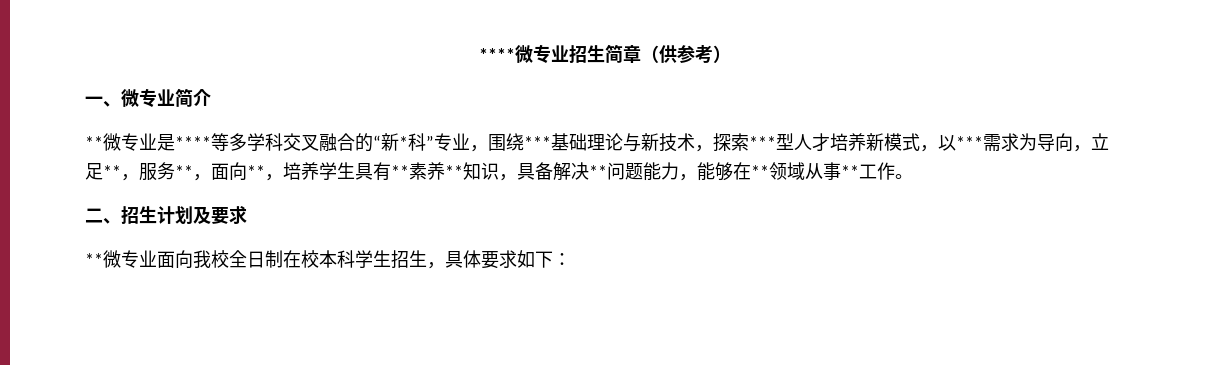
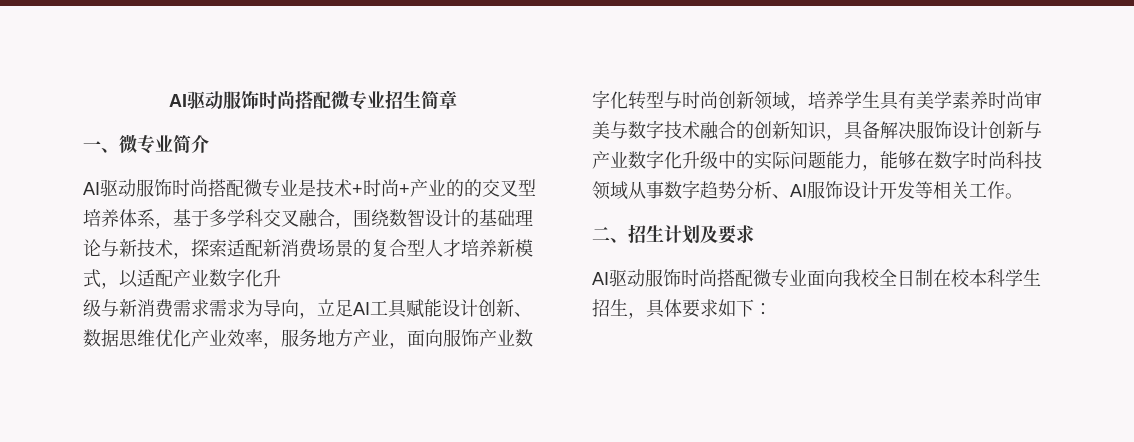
- ****微专业招生简章（供参考）
+ AI驱动服饰时尚搭配微专业招生简章
- **微专业是****等多学科交叉融合的“新*科”专业，围绕***基础理论与新技术，探索***型人才培养新模式，以***需求为导向，立足**，服务**，面向**，培养学生具有**素养**知识，具备解决**问题能力，能够在**领域从事**工作。
+ AI驱动服饰时尚搭配微专业是技术+时尚+产业的的交叉型培养体系，基于多学科交叉融合，围绕数智设计的基础理论与新技术，探索适配新消费场景的复合型人才培养新模式，以适配产业数字化升
+ 级与新消费需求需求为导向，立足AI工具赋能设计创新、数据思维优化产业效率，服务地方产业，面向服饰产业数字化转型与时尚创新领域，培养学生具有美学素养时尚审美与数字技术融合的创新知识，具备解决服饰设计创新与产业数字化升级中的实际问题能力，能够在数字时尚科技领域从事数字趋势分析、AI服饰设计开发等相关工作。
- **微专业面向我校全日制在校本科学生招生，具体要求如下：
+ AI驱动服饰时尚搭配微专业面向我校全日制在校本科学生招生，具体要求如下：

